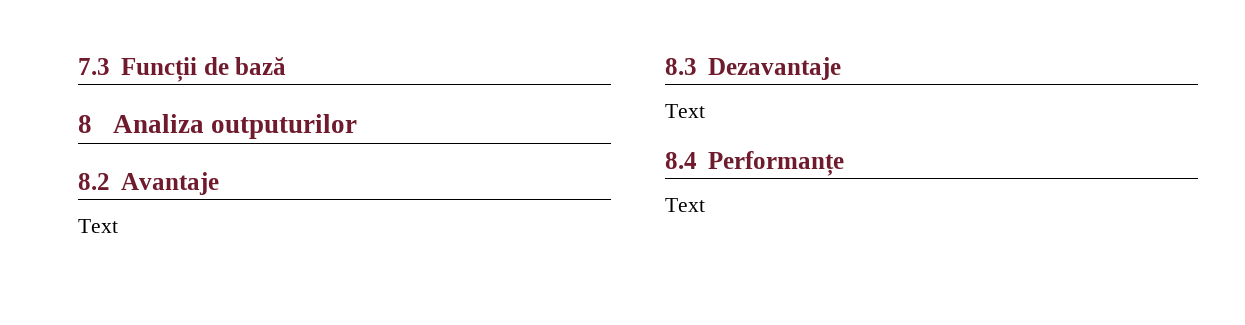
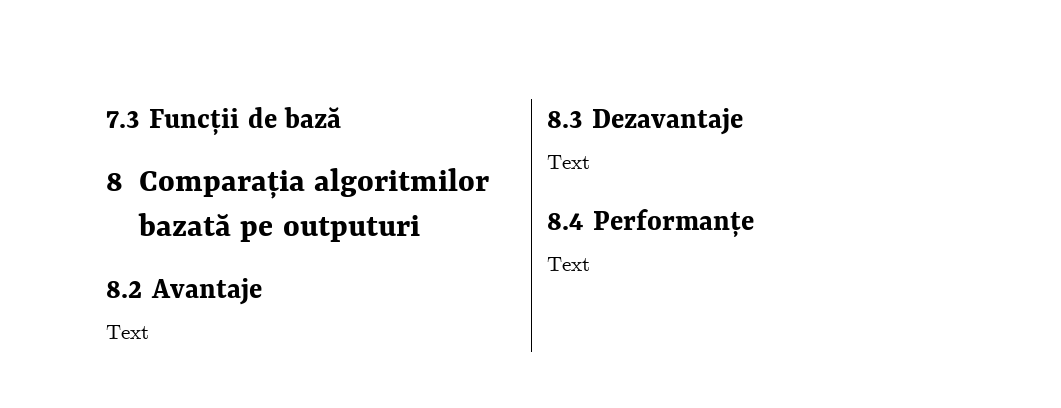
- 8 Analiza outputurilor
+ 8 Comparația algoritmilor bazată pe outputuri

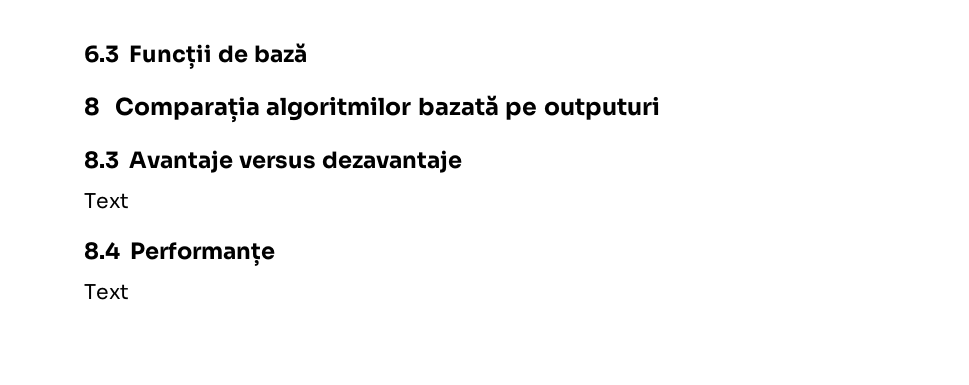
- 7.3 Funcții de bază
+ 6.3 Funcții de bază
- 8.2 Avantaje
- Text
- 8.3 Dezavantaje
+ 8.3 Avantaje versus dezavantaje

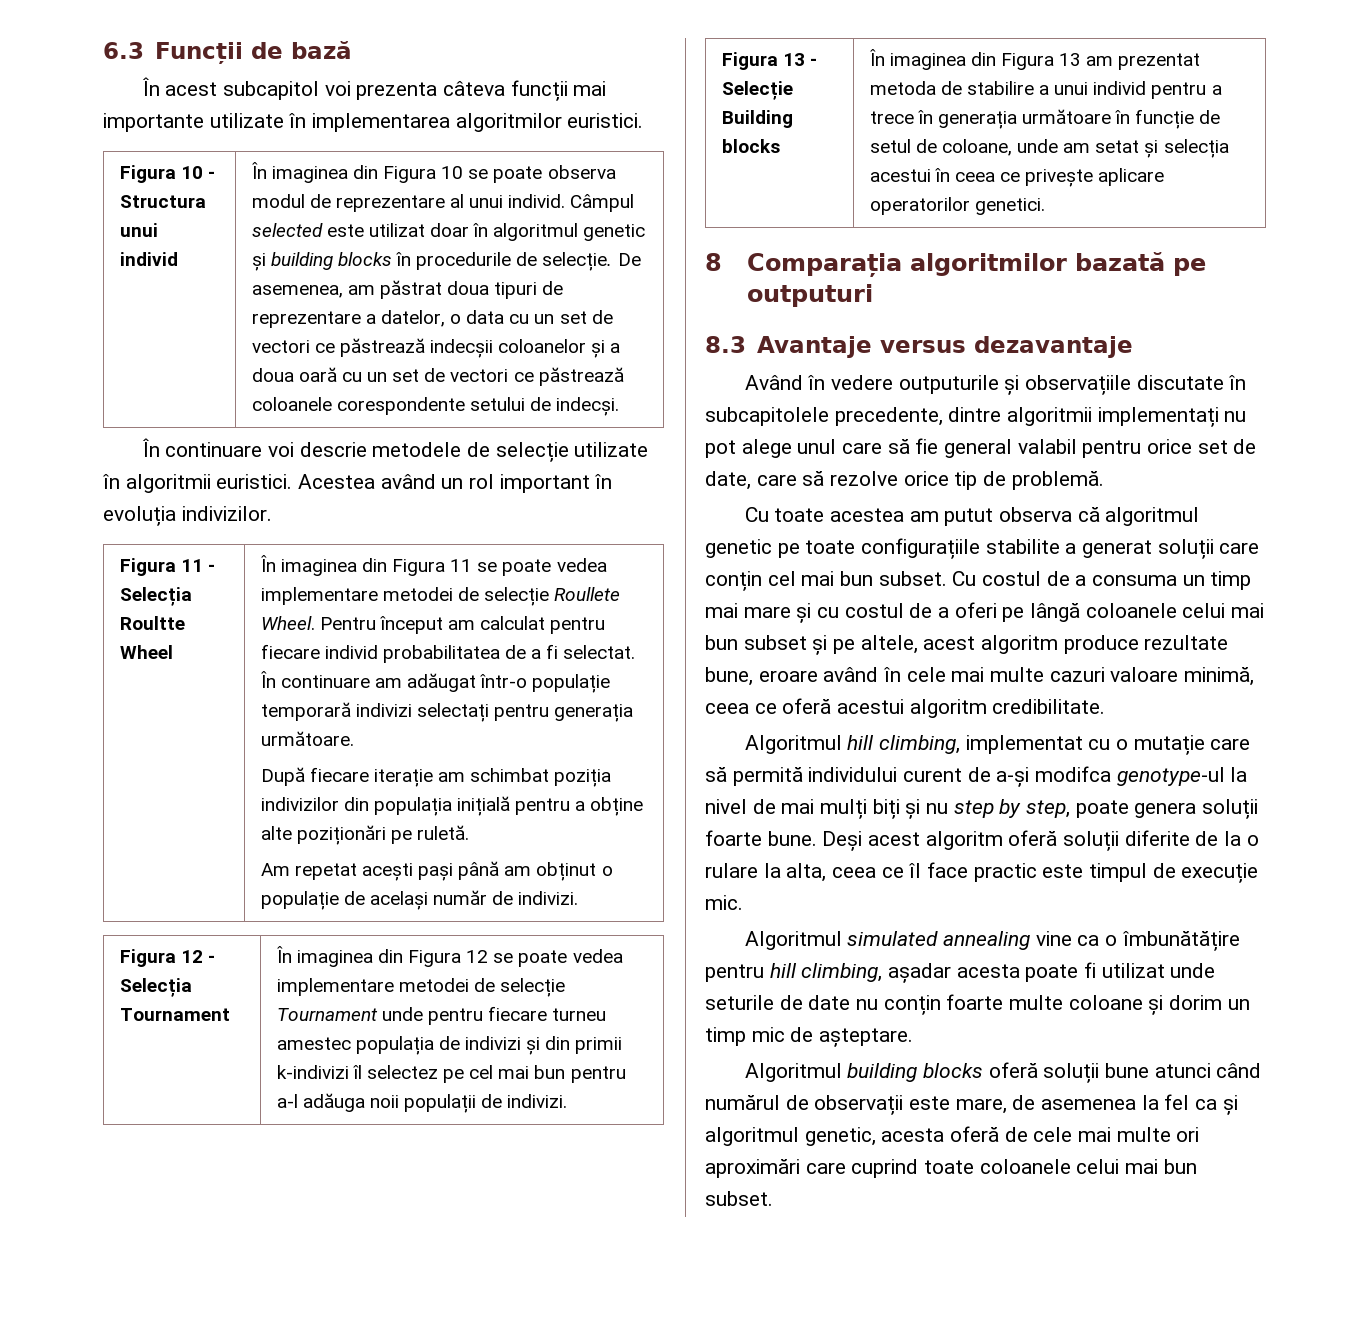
+ În acest subcapitol voi prezenta câteva funcții mai importante utilizate în implementarea algoritmilor euristici.
+ Figura 10 - Structura unui individ | În imaginea din Figura 10 se poate observa modul de reprezentare al unui individ. Câmpul selected este utilizat doar în algoritmul genetic și building blocks în procedurile de selecție. De asemenea, am păstrat doua tipuri de reprezentare a datelor, o data cu un set de vectori ce păstrează indecșii coloanelor și a doua oară cu un set de vectori ce păstrează coloanele corespondente setului de indecși.
+ În continuare voi descrie metodele de selecție utilizate în algoritmii euristici. Acestea având un rol important în evoluția indivizilor.
+ Figura 11 - Selecția Roultte Wheel | În imaginea din Figura 11 se poate vedea implementare metodei de selecție Roullete Wheel. Pentru început am calculat pentru fiecare individ probabilitatea de a fi selectat. În continuare am adăugat într-o populație temporară indivizi selectați pentru generația următoare.
+ După fiecare iterație am schimbat poziția indivizilor din populația inițială pentru a obține alte poziționări pe ruletă.
+ Am repetat acești pași până am obținut o populație de același număr de indivizi.
+ Figura 12 - Selecția Tournament | În imaginea din Figura 12 se poate vedea implementare metodei de selecție Tournament unde pentru fiecare turneu amestec populația de indivizi și din primii k-indivizi îl selectez pe cel mai bun pentru a-l adăuga noii populații de indivizi.
+ Figura 13 - Selecție Building blocks | În imaginea din Figura 13 am prezentat metoda de stabilire a unui individ pentru a trece în generația următoare în funcție de setul de coloane, unde am setat și selecția acestui în ceea ce privește aplicare operatorilor genetici.
  8.3 Avantaje versus dezavantaje
- Text
- 8.4 Performanțe
- Text
+ Având în vedere outputurile și observațiile discutate în subcapitolele precedente, dintre algoritmii implementați nu pot alege unul care să fie general valabil pentru orice set de date, care să rezolve orice tip de problemă.
+ Cu toate acestea am putut observa că algoritmul genetic pe toate configurațiile stabilite a generat soluții care conțin cel mai bun subset. Cu costul de a consuma un timp mai mare și cu costul de a oferi pe lângă coloanele celui mai bun subset și pe altele, acest algoritm produce rezultate bune, eroare având în cele mai multe cazuri valoare minimă, ceea ce oferă acestui algoritm credibilitate.
+ Algoritmul hill climbing, implementat cu o mutație care să permită individului curent de a-și modifca genotype-ul la nivel de mai mulți biți și nu step by step, poate genera soluții foarte bune. Deși acest algoritm oferă soluții diferite de la o rulare la alta, ceea ce îl face practic este timpul de execuție mic.
+ Algoritmul simulated annealing vine ca o îmbunătățire pentru hill climbing, așadar acesta poate fi utilizat unde seturile de date nu conțin foarte multe coloane și dorim un timp mic de așteptare.
+ Algoritmul building blocks oferă soluții bune atunci când numărul de observații este mare, de asemenea la fel ca și algoritmul genetic, acesta oferă de cele mai multe ori aproximări care cuprind toate coloanele celui mai bun subset.

